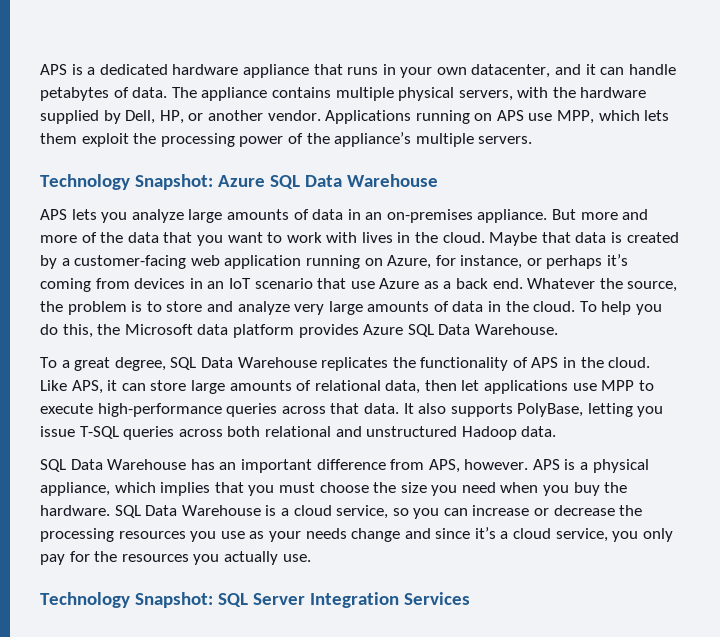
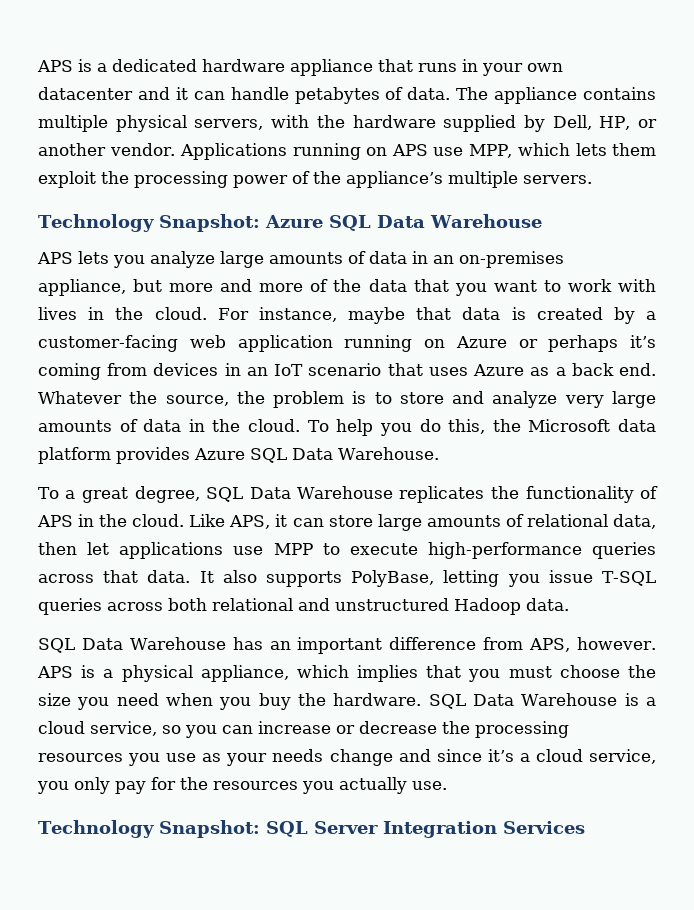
- APS is a dedicated hardware appliance that runs in your own datacenter, and it can handle petabytes of data.
+ APS is a dedicated hardware appliance that runs in your own datacenter and it can handle petabytes of data.
- APS lets you analyze large amounts of data in an on-premises appliance. But more and more of the data that you want to work with lives in the cloud.
+ APS lets you analyze large amounts of data in an on-premises appliance, but more and more of the data that you want to work with lives in the cloud.
- Maybe that data is created by a customer-facing web application running on Azure, for instance, or perhaps it’s coming from devices in an IoT scenario that use Azure as a back end.
+ For instance, maybe that data is created by a customer-facing web application running on Azure or perhaps it’s coming from devices in an IoT scenario that uses Azure as a back end.

